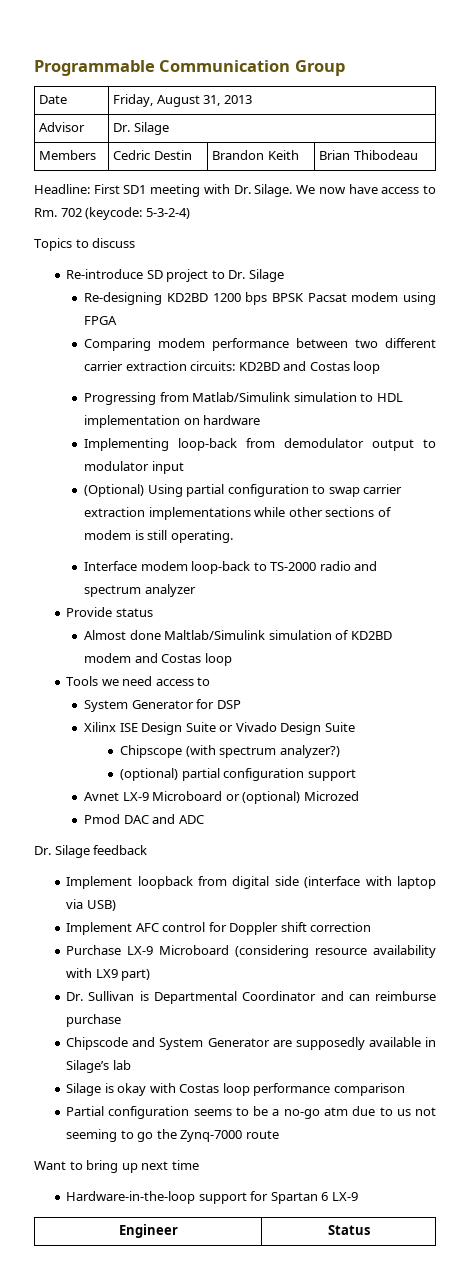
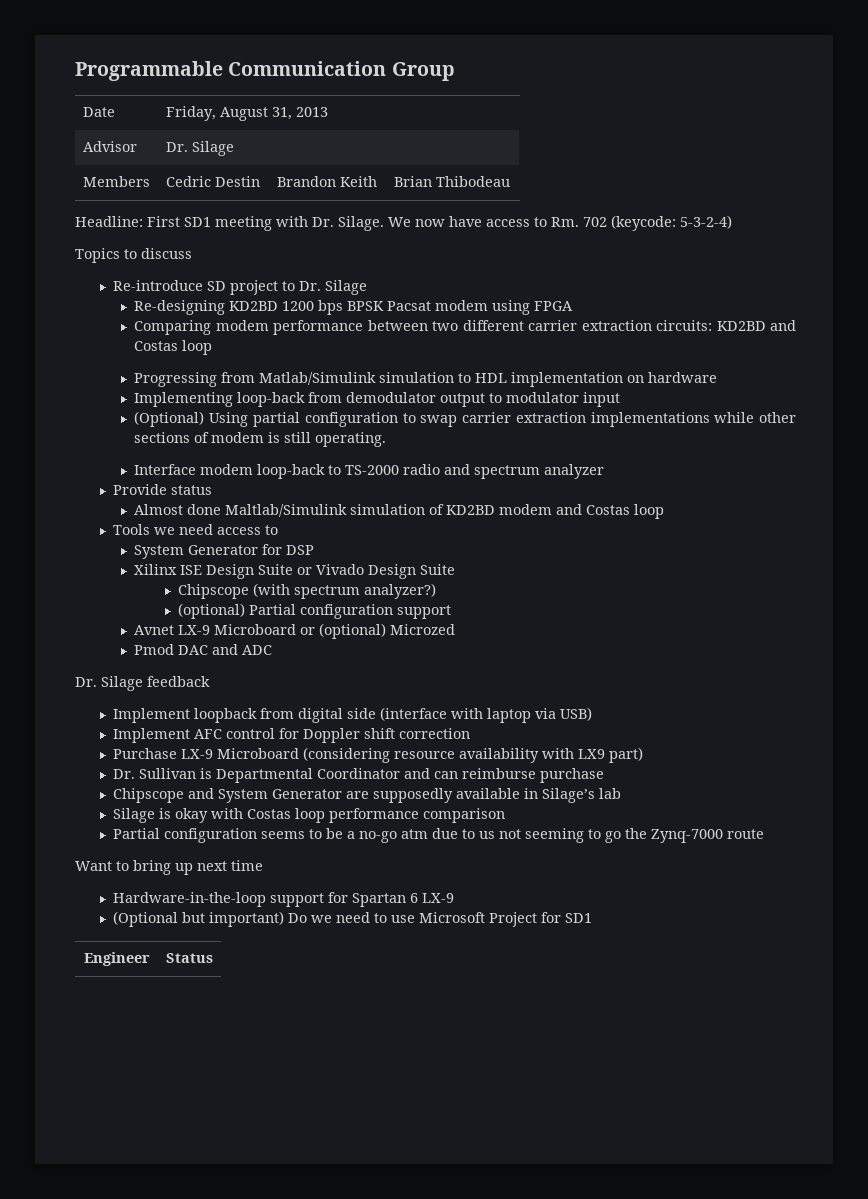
- (optional) partial configuration support
+ (optional) Partial configuration support
- Chipscode and System Generator are supposedly available in Silage’s lab
+ Chipscope and System Generator are supposedly available in Silage’s lab
+ (Optional but important) Do we need to use Microsoft Project for SD1

